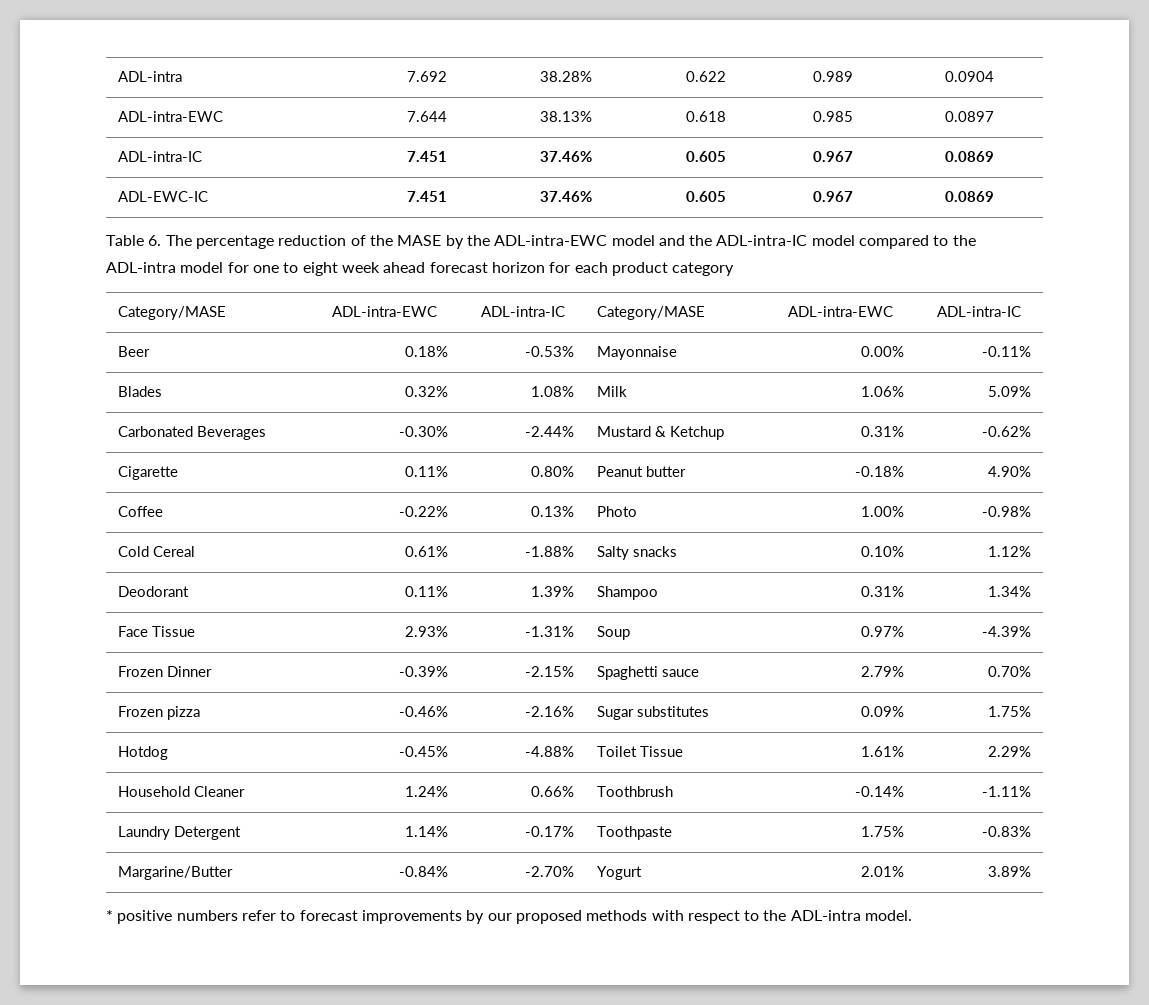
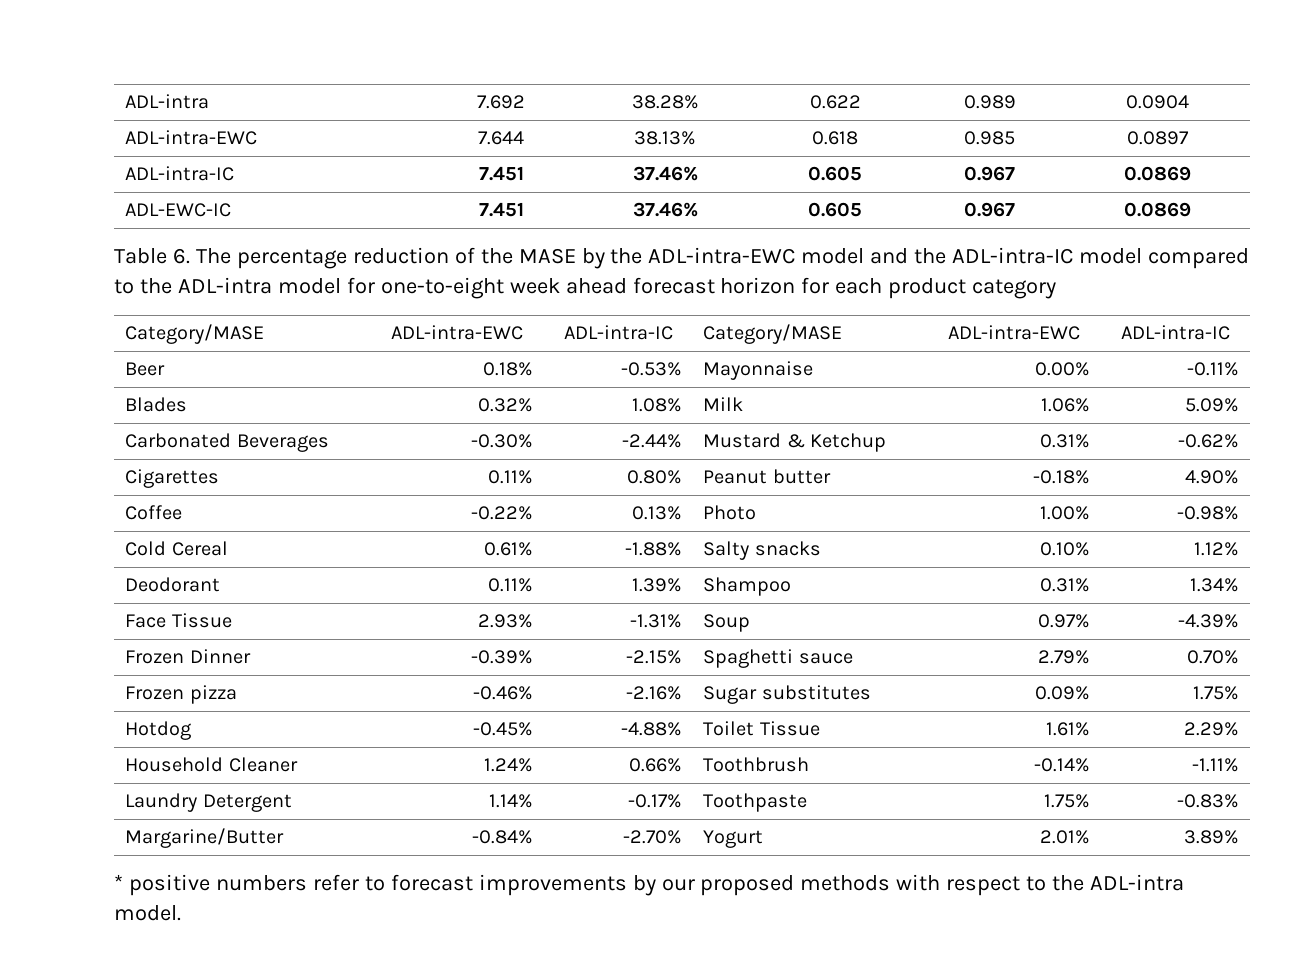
- Table 6. The percentage reduction of the MASE by the ADL-intra-EWC model and the ADL-intra-IC model compared to the ADL-intra model for one to eight week ahead forecast horizon for each product category
+ Table 6. The percentage reduction of the MASE by the ADL-intra-EWC model and the ADL-intra-IC model compared to the ADL-intra model for one-to-eight week ahead forecast horizon for each product category
- Cigarette | 0.11% | 0.80% | Peanut butter | -0.18% | 4.90%
+ Cigarettes | 0.11% | 0.80% | Peanut butter | -0.18% | 4.90%

